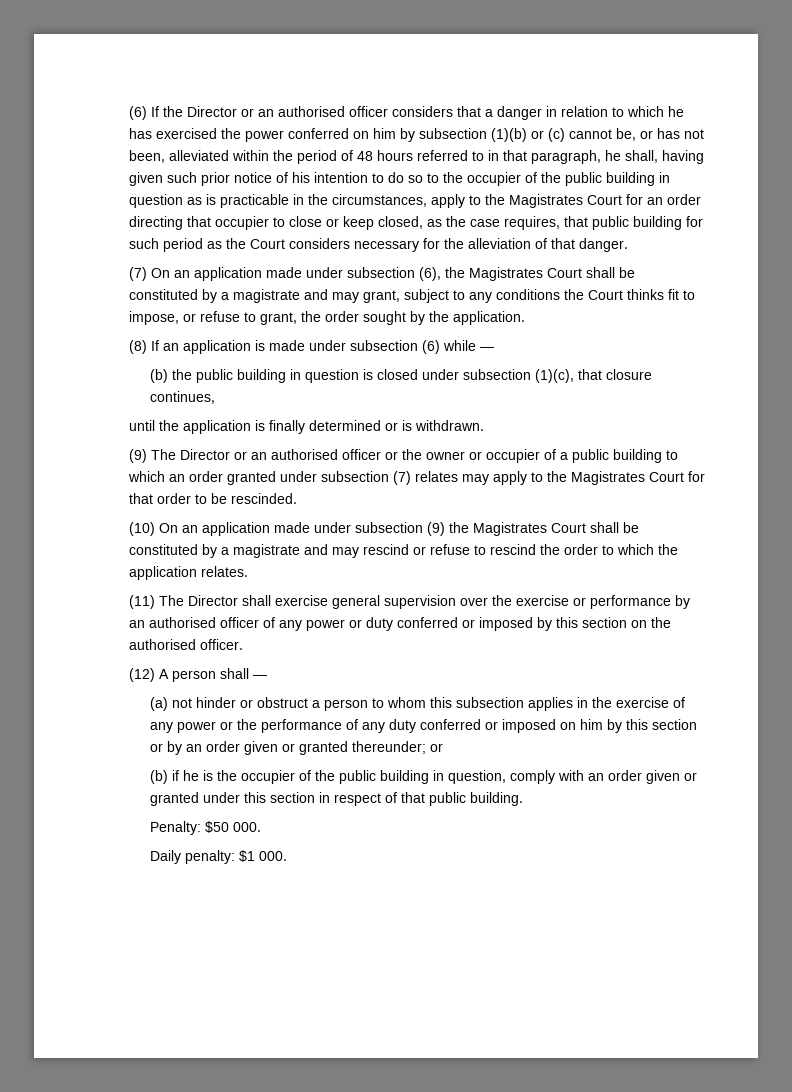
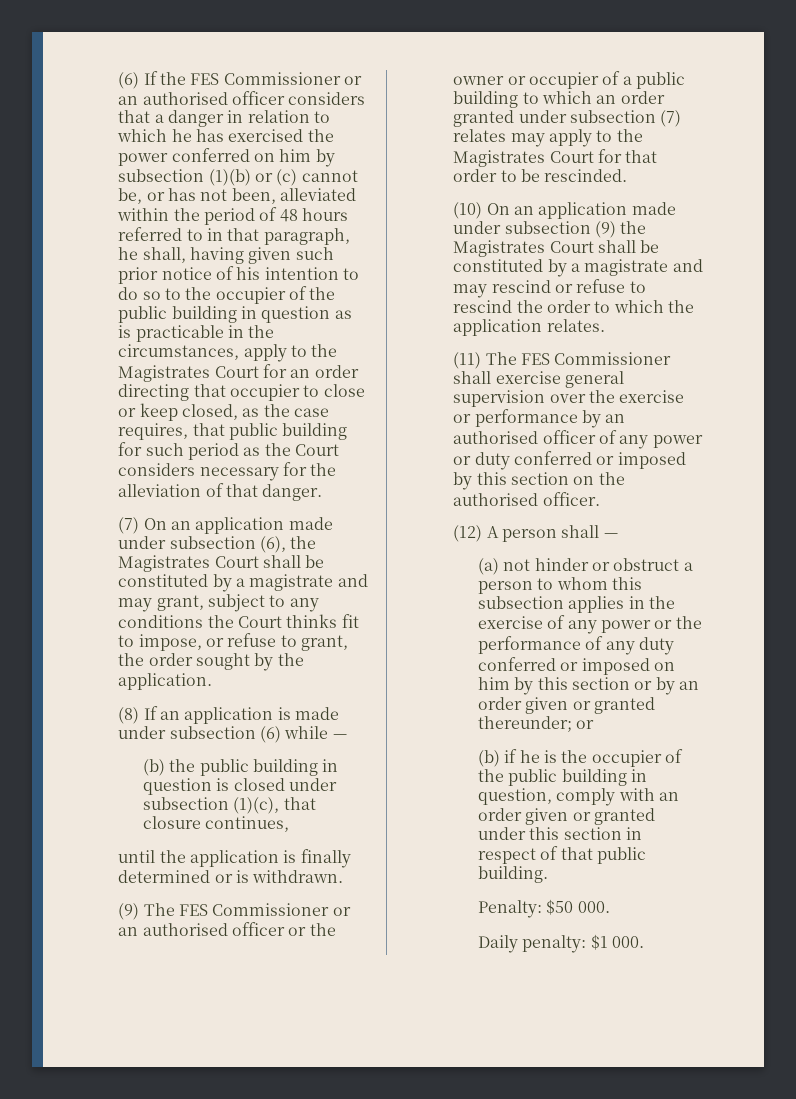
- (6) If the Director or an authorised officer considers that a danger in relation to which he has exercised the power conferred on him by subsection (1)(b) or (c) cannot be, or has not been, alleviated within the period of 48 hours referred to in that paragraph, he shall, having given such prior notice of his intention to do so to the occupier of the public building in question as is practicable in the circumstances, apply to the Magistrates Court for an order directing that occupier to close or keep closed, as the case requires, that public building for such period as the Court considers necessary for the alleviation of that danger.
+ (6) If the FES Commissioner or an authorised officer considers that a danger in relation to which he has exercised the power conferred on him by subsection (1)(b) or (c) cannot be, or has not been, alleviated within the period of 48 hours referred to in that paragraph, he shall, having given such prior notice of his intention to do so to the occupier of the public building in question as is practicable in the circumstances, apply to the Magistrates Court for an order directing that occupier to close or keep closed, as the case requires, that public building for such period as the Court considers necessary for the alleviation of that danger.
- (9) The Director or an authorised officer or the owner or occupier of a public building to which an order granted under subsection (7) relates may apply to the Magistrates Court for that order to be rescinded.
+ (9) The FES Commissioner or an authorised officer or the owner or occupier of a public building to which an order granted under subsection (7) relates may apply to the Magistrates Court for that order to be rescinded.
- (11) The Director shall exercise general supervision over the exercise or performance by an authorised officer of any power or duty conferred or imposed by this section on the authorised officer.
+ (11) The FES Commissioner shall exercise general supervision over the exercise or performance by an authorised officer of any power or duty conferred or imposed by this section on the authorised officer.

